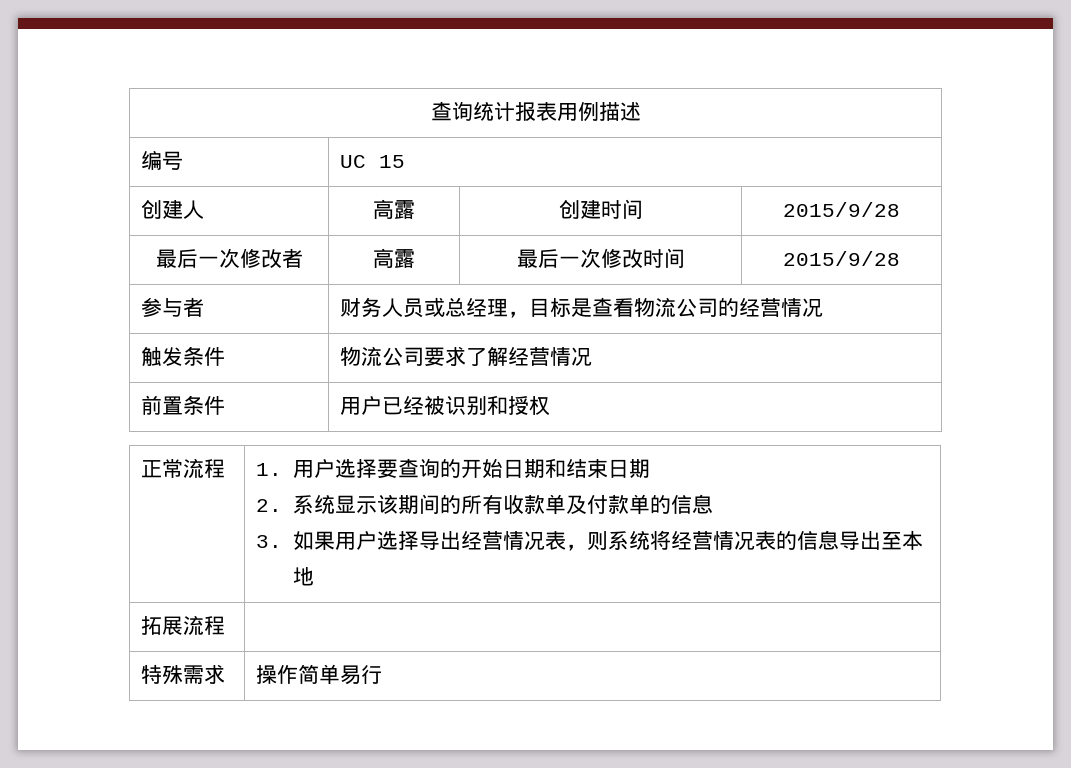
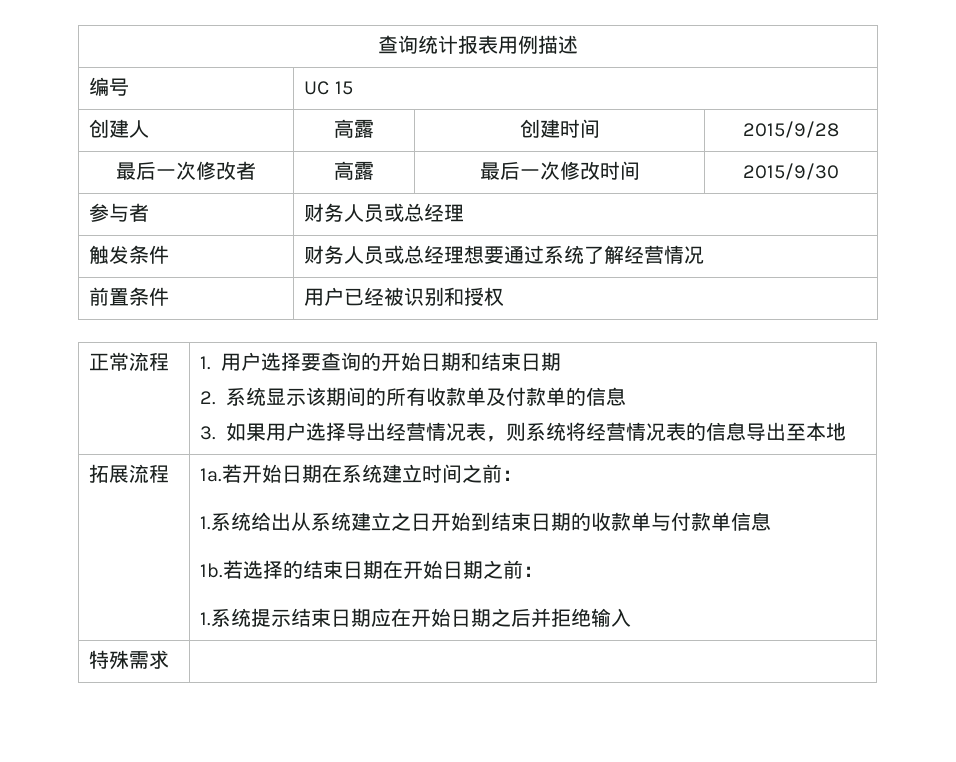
- 最后一次修改者 | 高露 | 最后一次修改时间 | 2015/9/28
+ 最后一次修改者 | 高露 | 最后一次修改时间 | 2015/9/30
- 参与者 | 财务人员或总经理，目标是查看物流公司的经营情况
- 触发条件 | 物流公司要求了解经营情况
+ 参与者 | 财务人员或总经理
+ 触发条件 | 财务人员或总经理想要通过系统了解经营情况
+ 1a.若开始日期在系统建立时间之前：
+ 1.系统给出从系统建立之日开始到结束日期的收款单与付款单信息
+ 1b.若选择的结束日期在开始日期之前：
+ 1.系统提示结束日期应在开始日期之后并拒绝输入
- 特殊需求 | 操作简单易行
+ 特殊需求 |

